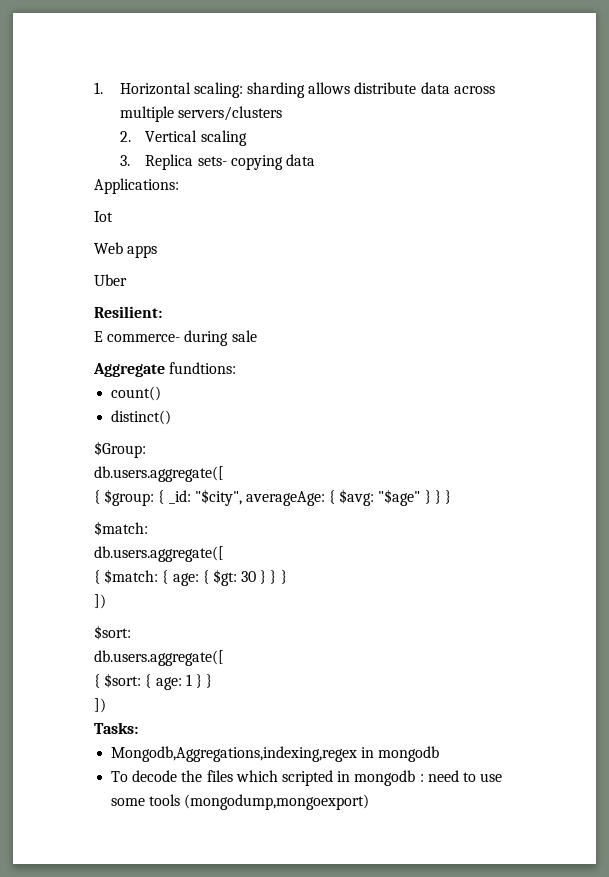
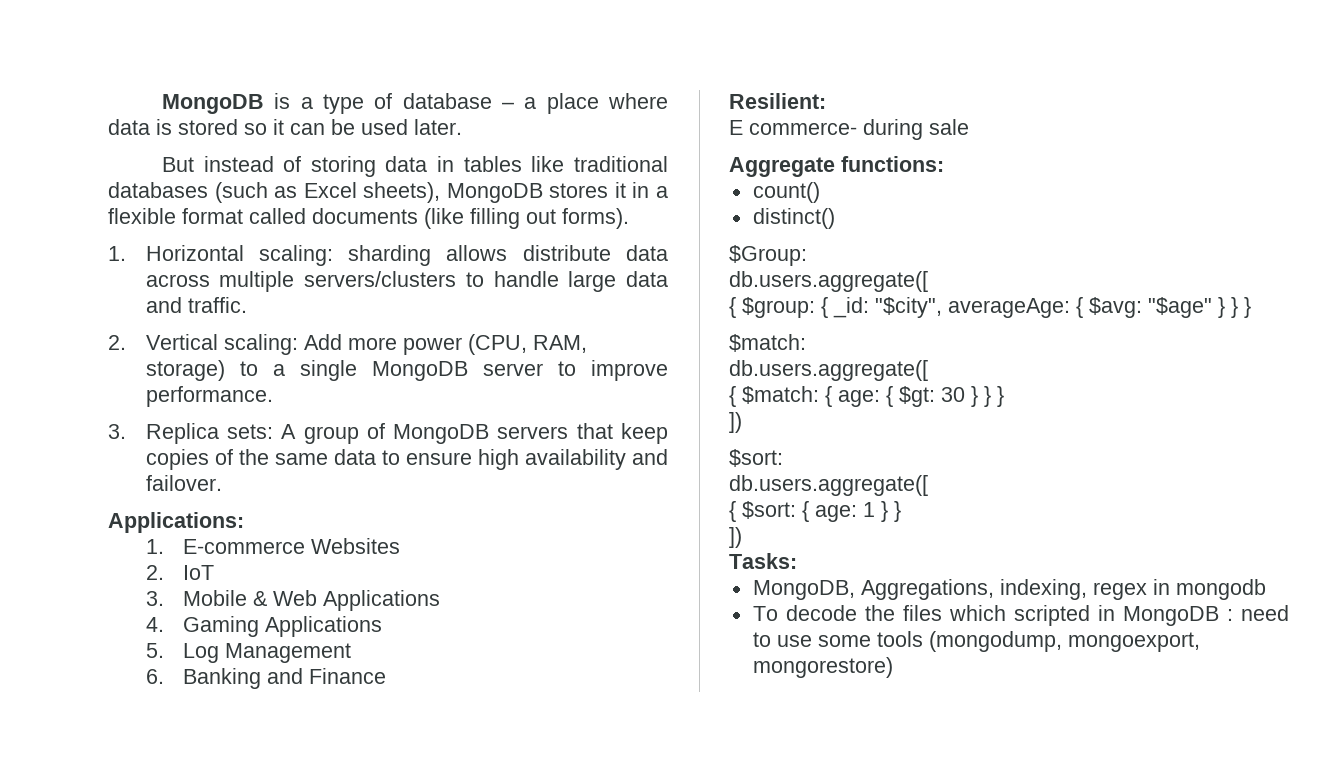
+ MongoDB is a type of database – a place where data is stored so it can be used later.
+ But instead of storing data in tables like traditional databases (such as Excel sheets), MongoDB stores it in a flexible format called documents (like filling out forms).
- 1. Horizontal scaling: sharding allows distribute data across multiple servers/clusters
- 2. Vertical scaling
- 3. Replica sets- copying data
+ 1. Horizontal scaling: sharding allows distribute data across multiple servers/clusters to handle large data and traffic.
+ 2. Vertical scaling: Add more power (CPU, RAM, storage) to a single MongoDB server to improve performance.
+ 3. Replica sets: A group of MongoDB servers that keep copies of the same data to ensure high availability and failover.
  Applications:
- Iot
- Web apps
- Uber
+ 1. E-commerce Websites
+ 2. IoT
+ 3. Mobile & Web Applications
+ 4. Gaming Applications
+ 5. Log Management
+ 6. Banking and Finance
- Aggregate fundtions:
+ Aggregate functions:
- Mongodb,Aggregations,indexing,regex in mongodb
+ MongoDB, Aggregations, indexing, regex in mongodb
- To decode the files which scripted in mongodb : need to use some tools (mongodump,mongoexport)
+ To decode the files which scripted in MongoDB : need to use some tools (mongodump, mongoexport, mongorestore)

